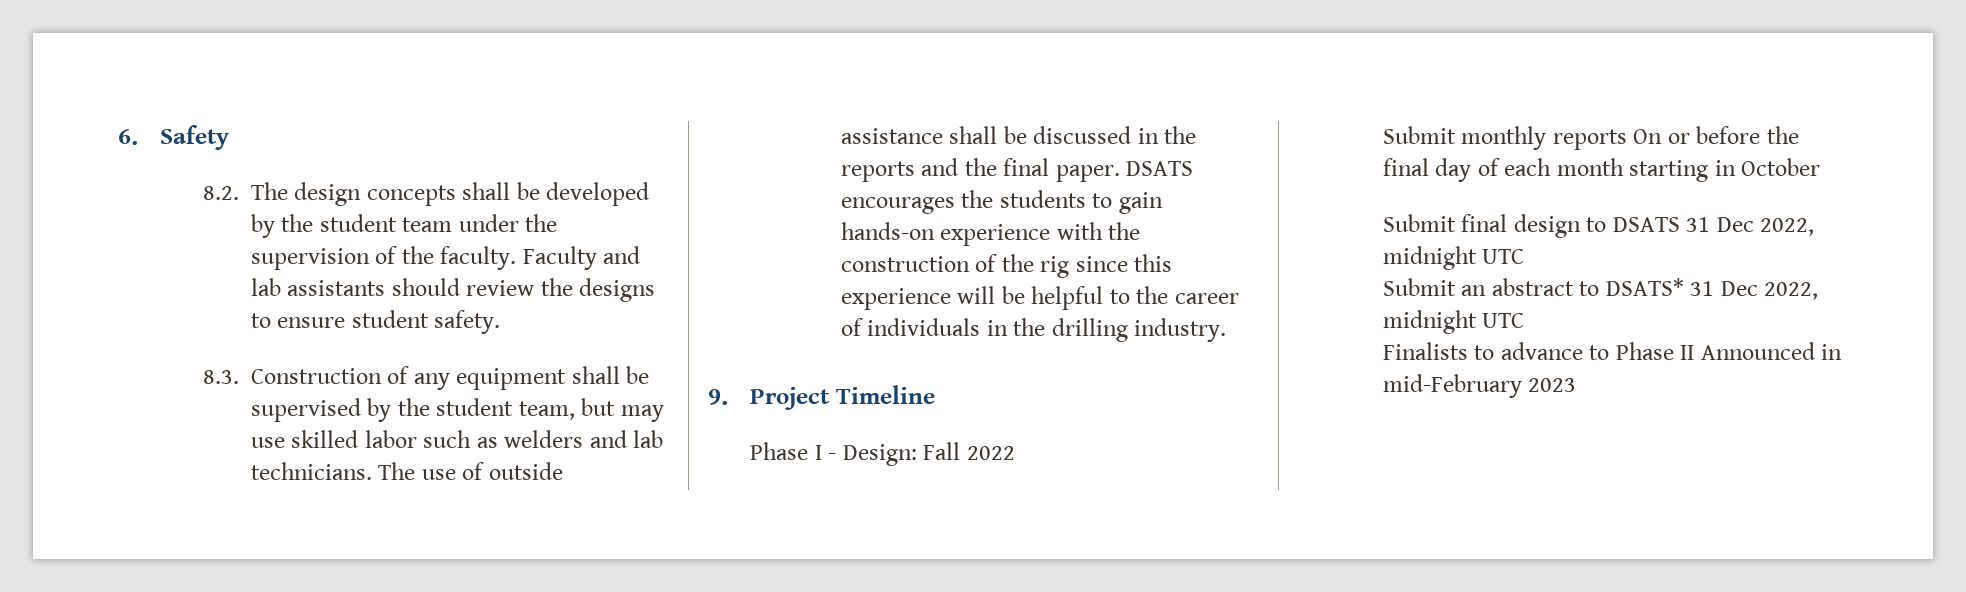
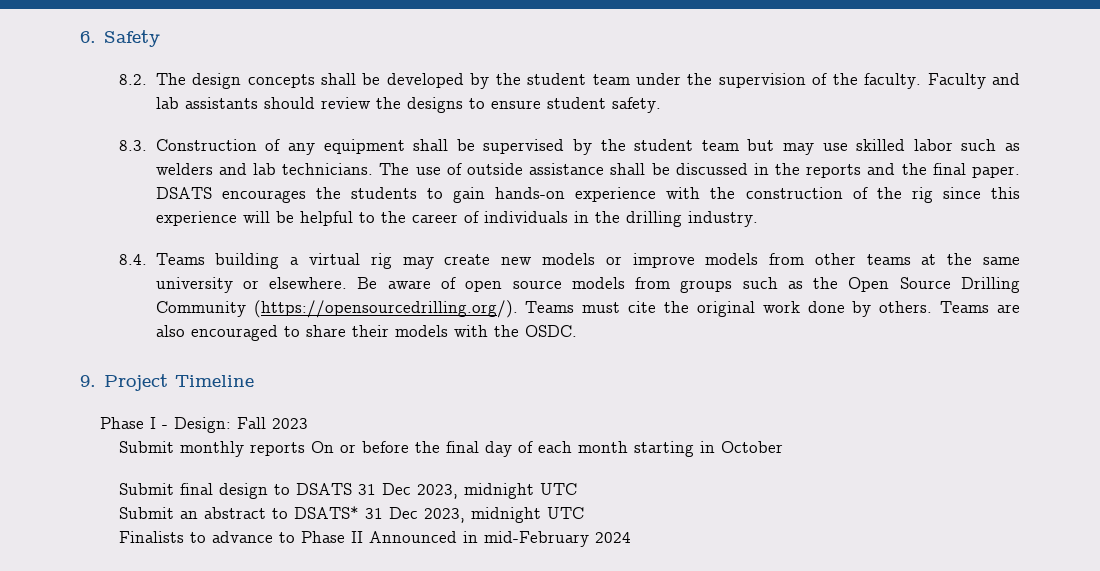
- 8.3. Construction of any equipment shall be supervised by the student team, but may use skilled labor such as welders and lab technicians.
+ 8.3. Construction of any equipment shall be supervised by the student team but may use skilled labor such as welders and lab technicians.
+ 8.4. Teams building a virtual rig may create new models or improve models from other teams at the same university or elsewhere. Be aware of open source models from groups such as the Open Source Drilling Community (https://opensourcedrilling.org/). Teams must cite the original work done by others. Teams are also encouraged to share their models with the OSDC.
- Phase I - Design: Fall 2022
+ Phase I - Design: Fall 2023
- Submit final design to DSATS 31 Dec 2022, midnight UTC
+ Submit final design to DSATS 31 Dec 2023, midnight UTC
- Submit an abstract to DSATS* 31 Dec 2022, midnight UTC
+ Submit an abstract to DSATS* 31 Dec 2023, midnight UTC
- Finalists to advance to Phase II Announced in mid-February 2023
+ Finalists to advance to Phase II Announced in mid-February 2024

